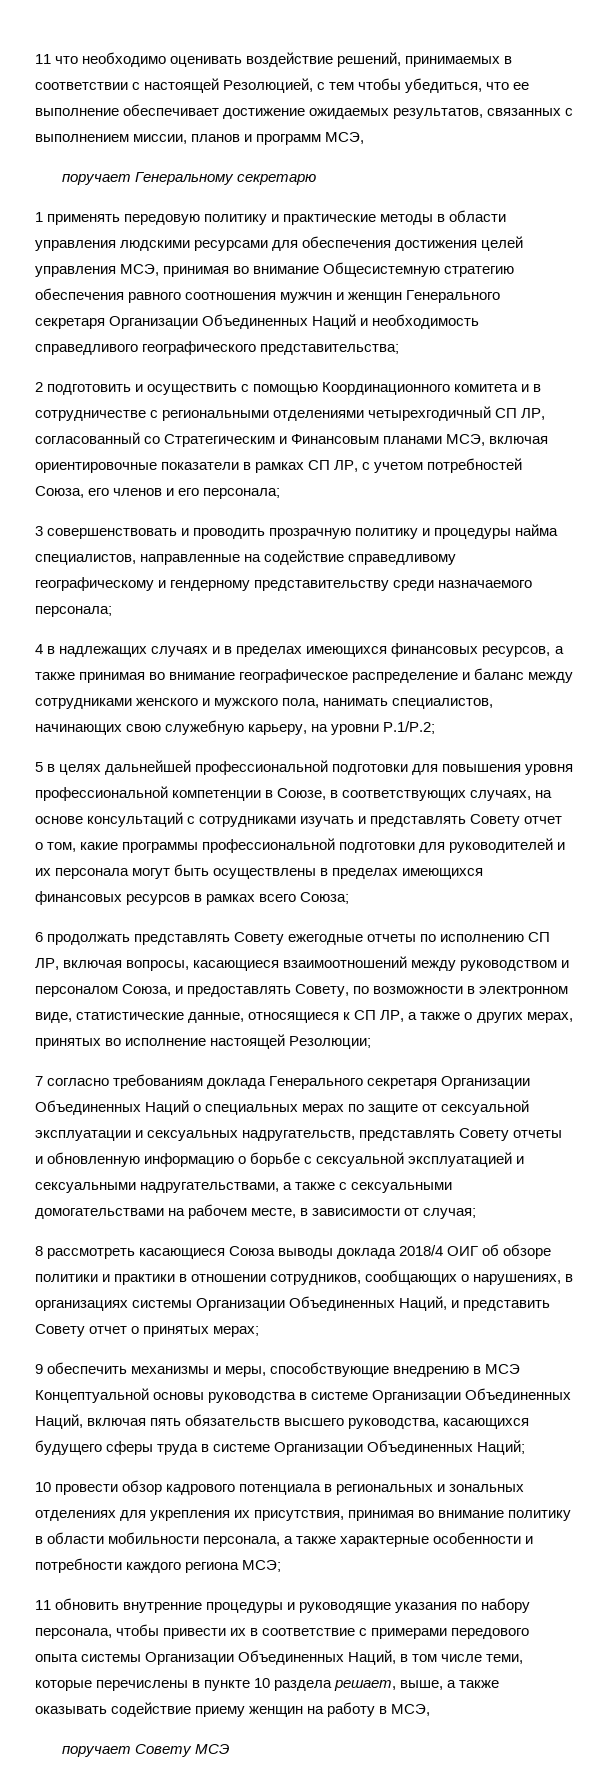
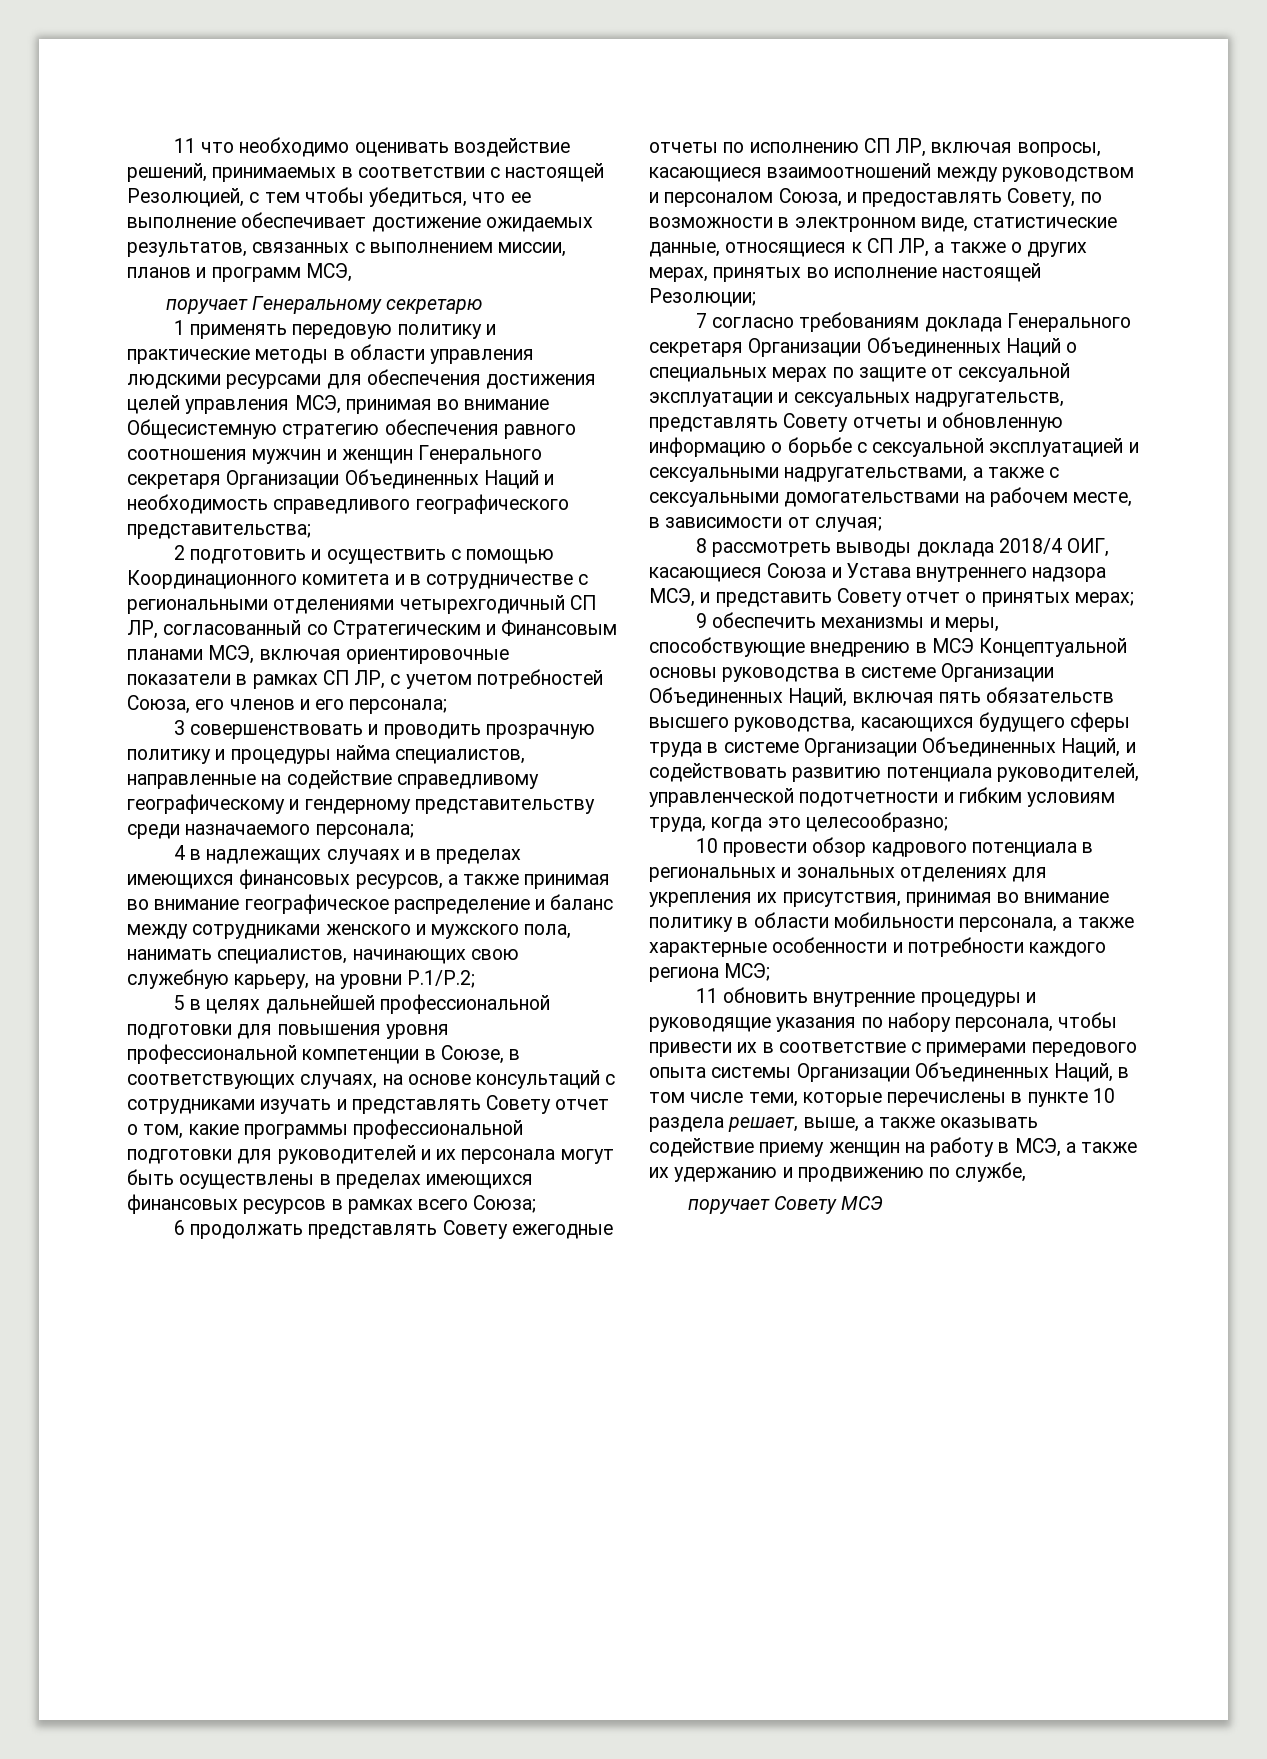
- 8 рассмотреть касающиеся Союза выводы доклада 2018/4 ОИГ об обзоре политики и практики в отношении сотрудников, сообщающих о нарушениях, в организациях системы Организации Объединенных Наций, и представить Совету отчет о принятых мерах;
+ 8 рассмотреть выводы доклада 2018/4 ОИГ, касающиеся Союза и Устава внутреннего надзора МСЭ, и представить Совету отчет о принятых мерах;
- 9 обеспечить механизмы и меры, способствующие внедрению в МСЭ Концептуальной основы руководства в системе Организации Объединенных Наций, включая пять обязательств высшего руководства, касающихся будущего сферы труда в системе Организации Объединенных Наций;
+ 9 обеспечить механизмы и меры, способствующие внедрению в МСЭ Концептуальной основы руководства в системе Организации Объединенных Наций, включая пять обязательств высшего руководства, касающихся будущего сферы труда в системе Организации Объединенных Наций, и содействовать развитию потенциала руководителей, управленческой подотчетности и гибким условиям труда, когда это целесообразно;
- 11 обновить внутренние процедуры и руководящие указания по набору персонала, чтобы привести их в соответствие с примерами передового опыта системы Организации Объединенных Наций, в том числе теми, которые перечислены в пункте 10 раздела решает, выше, а также оказывать содействие приему женщин на работу в МСЭ,
+ 11 обновить внутренние процедуры и руководящие указания по набору персонала, чтобы привести их в соответствие с примерами передового опыта системы Организации Объединенных Наций, в том числе теми, которые перечислены в пункте 10 раздела решает, выше, а также оказывать содействие приему женщин на работу в МСЭ, а также их удержанию и продвижению по службе,

